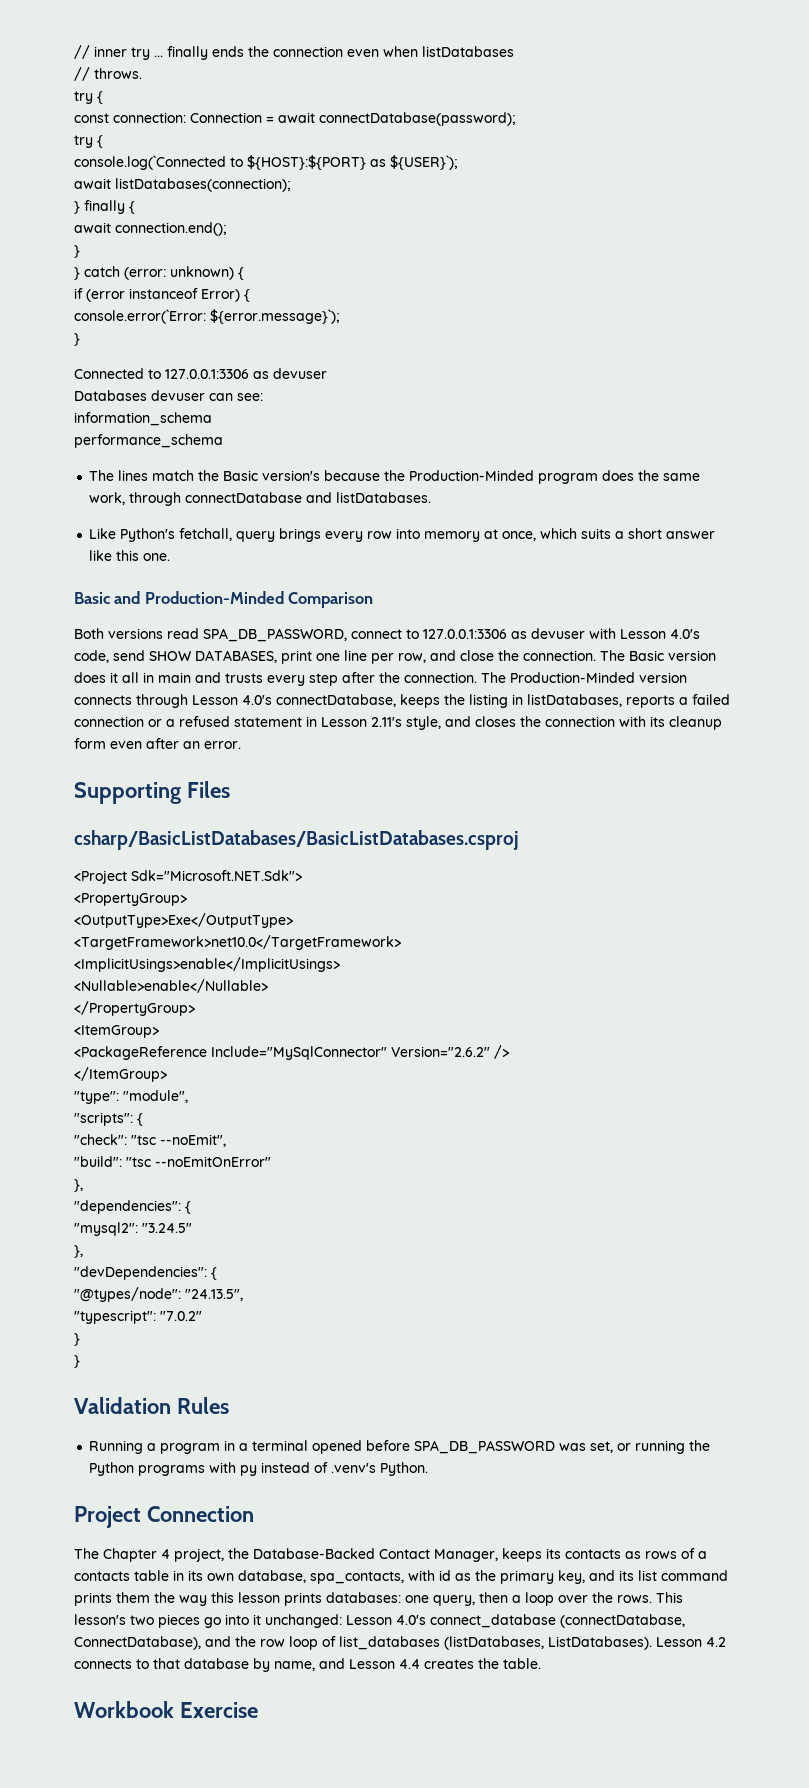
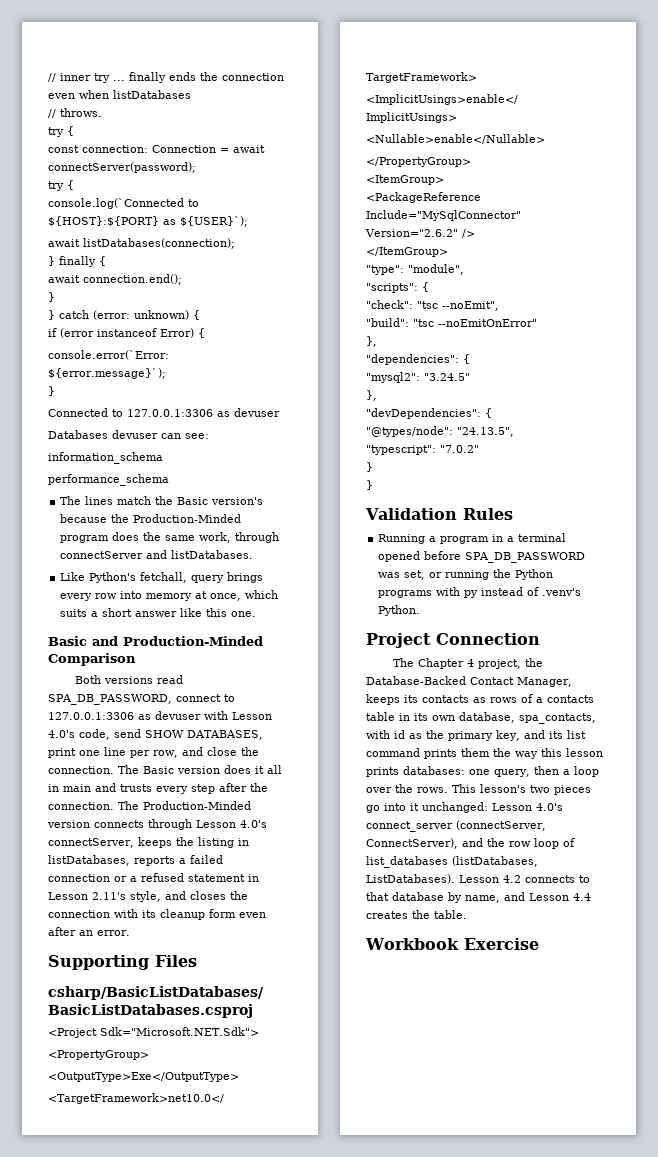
- const connection: Connection = await connectDatabase(password);
+ const connection: Connection = await connectServer(password);
- The lines match the Basic version's because the Production-Minded program does the same work, through connectDatabase and listDatabases.
+ The lines match the Basic version's because the Production-Minded program does the same work, through connectServer and listDatabases.
- The Production-Minded version connects through Lesson 4.0's connectDatabase, keeps the listing in listDatabases, reports a failed connection or a refused statement in Lesson 2.11's style, and closes the connection with its cleanup form even after an error.
+ The Production-Minded version connects through Lesson 4.0's connectServer, keeps the listing in listDatabases, reports a failed connection or a refused statement in Lesson 2.11's style, and closes the connection with its cleanup form even after an error.
- This lesson's two pieces go into it unchanged: Lesson 4.0's connect_database (connectDatabase, ConnectDatabase), and the row loop of list_databases (listDatabases, ListDatabases).
+ This lesson's two pieces go into it unchanged: Lesson 4.0's connect_server (connectServer, ConnectServer), and the row loop of list_databases (listDatabases, ListDatabases).

